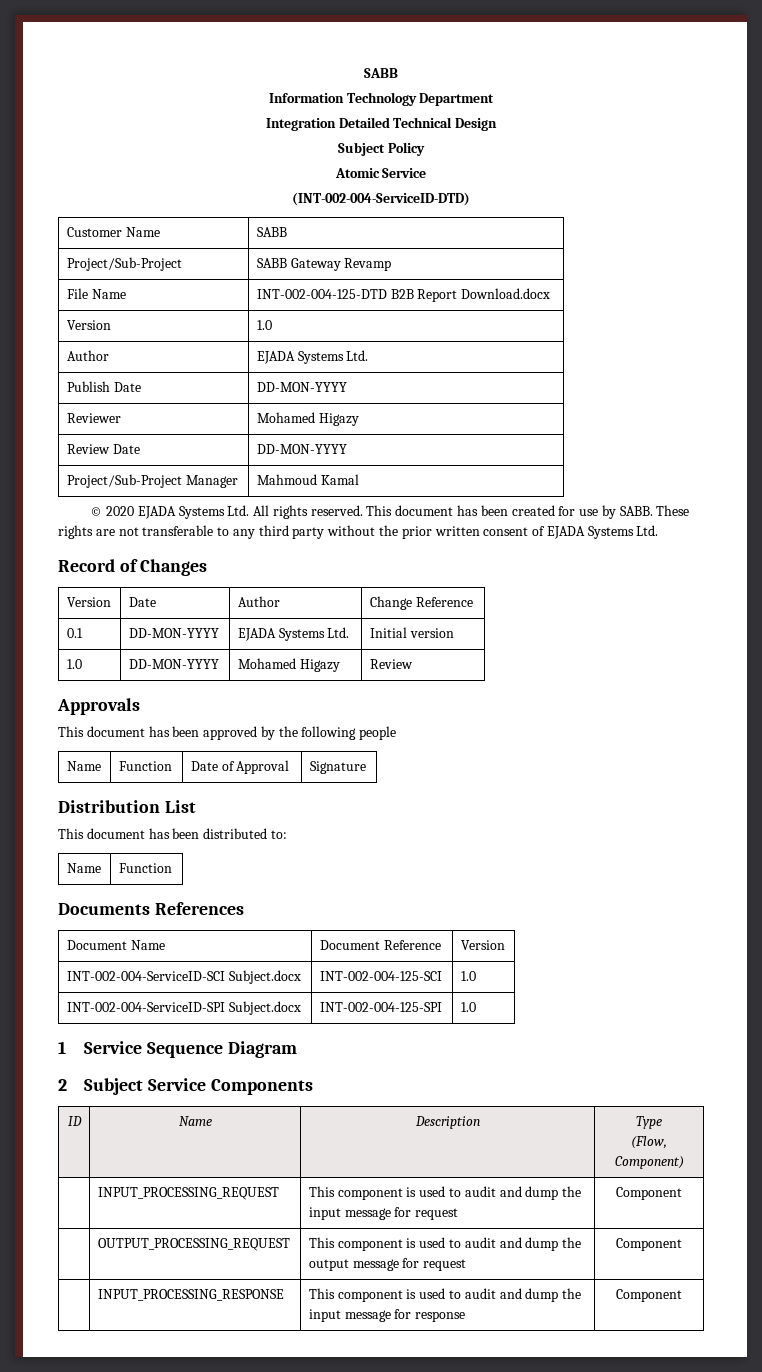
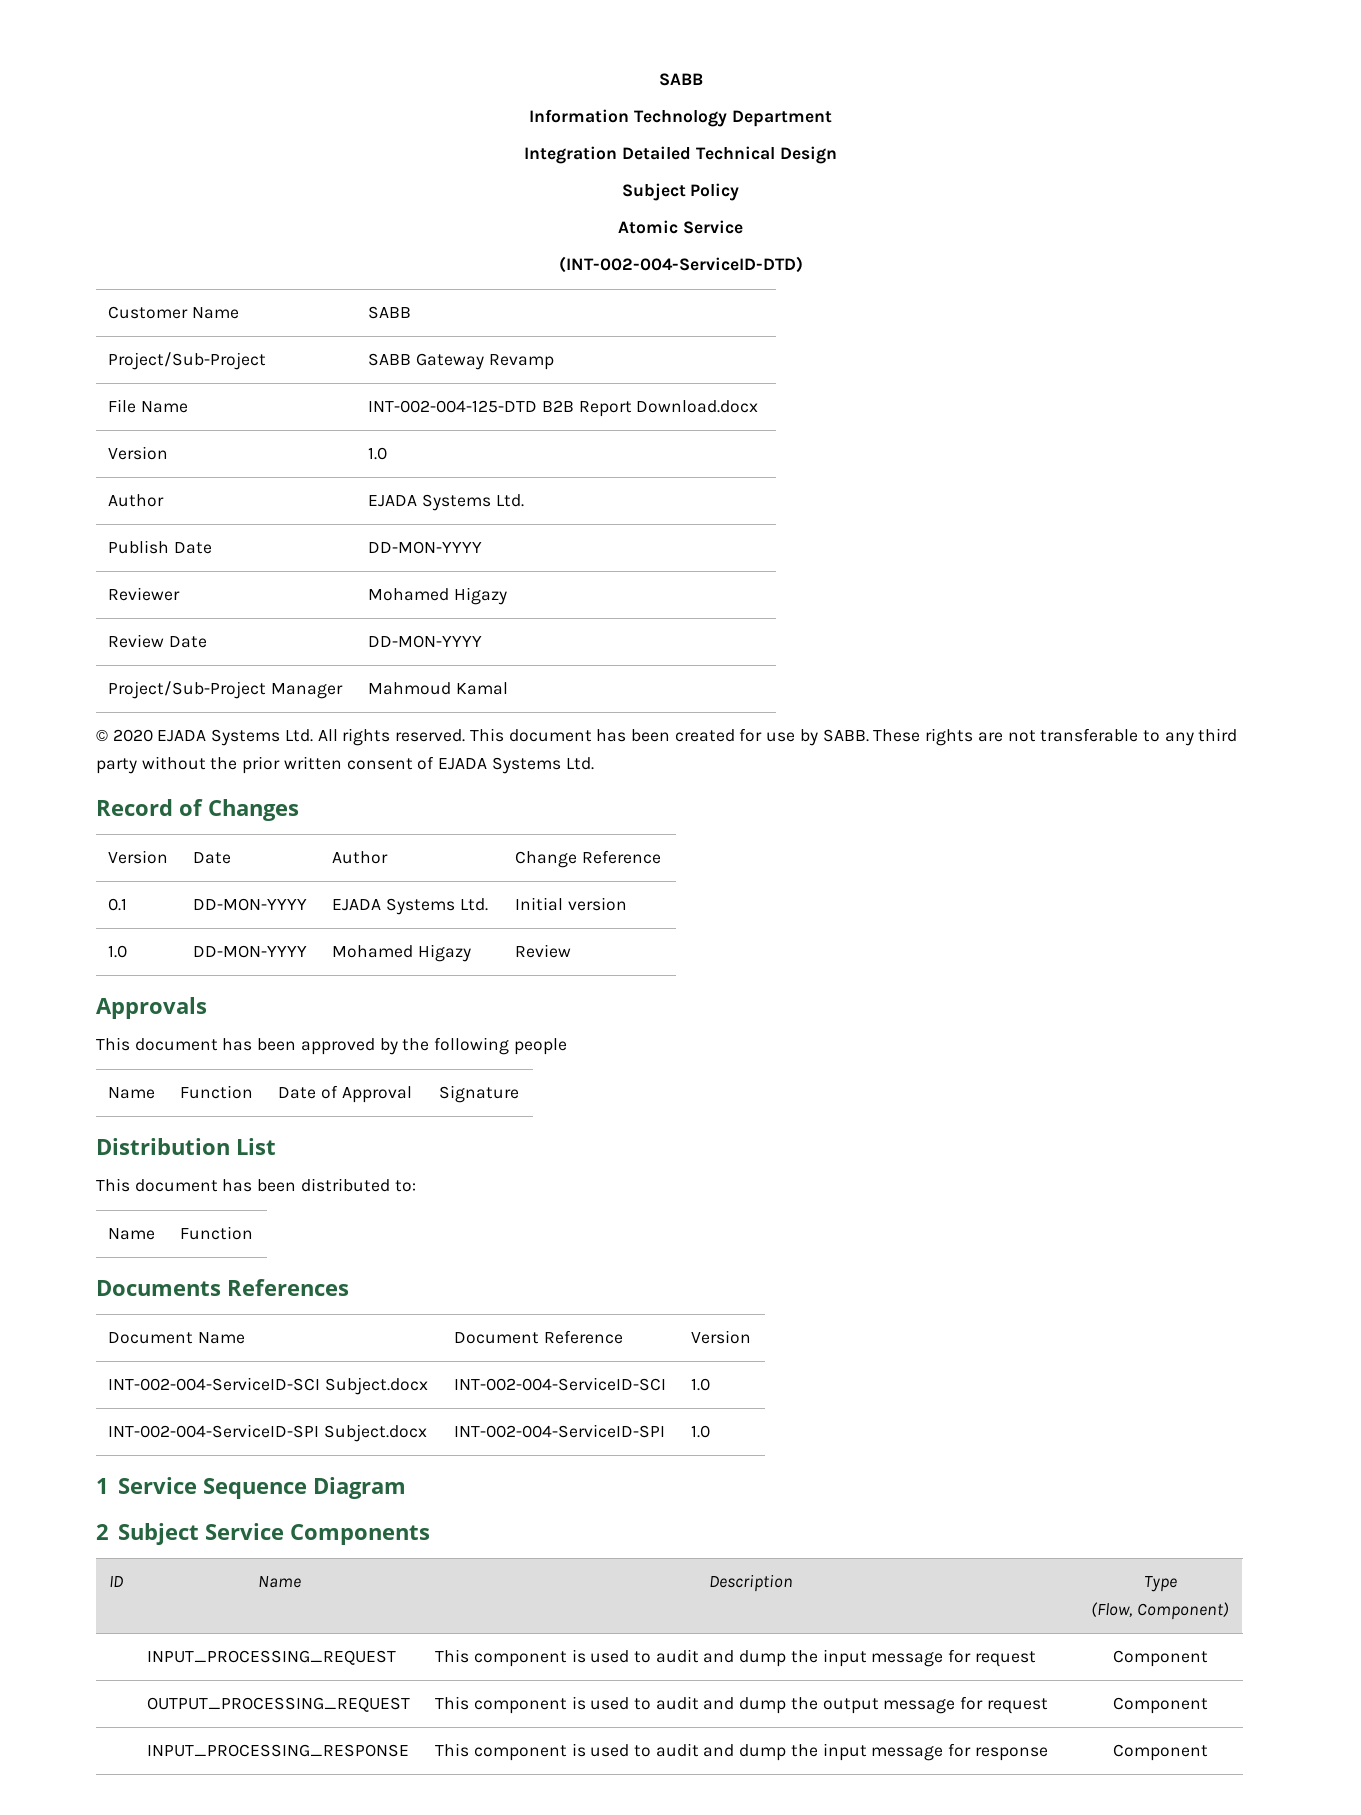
- INT-002-004-ServiceID-SCI Subject.docx | INT-002-004-125-SCI | 1.0
+ INT-002-004-ServiceID-SCI Subject.docx | INT-002-004-ServiceID-SCI | 1.0
- INT-002-004-ServiceID-SPI Subject.docx | INT-002-004-125-SPI | 1.0
+ INT-002-004-ServiceID-SPI Subject.docx | INT-002-004-ServiceID-SPI | 1.0

